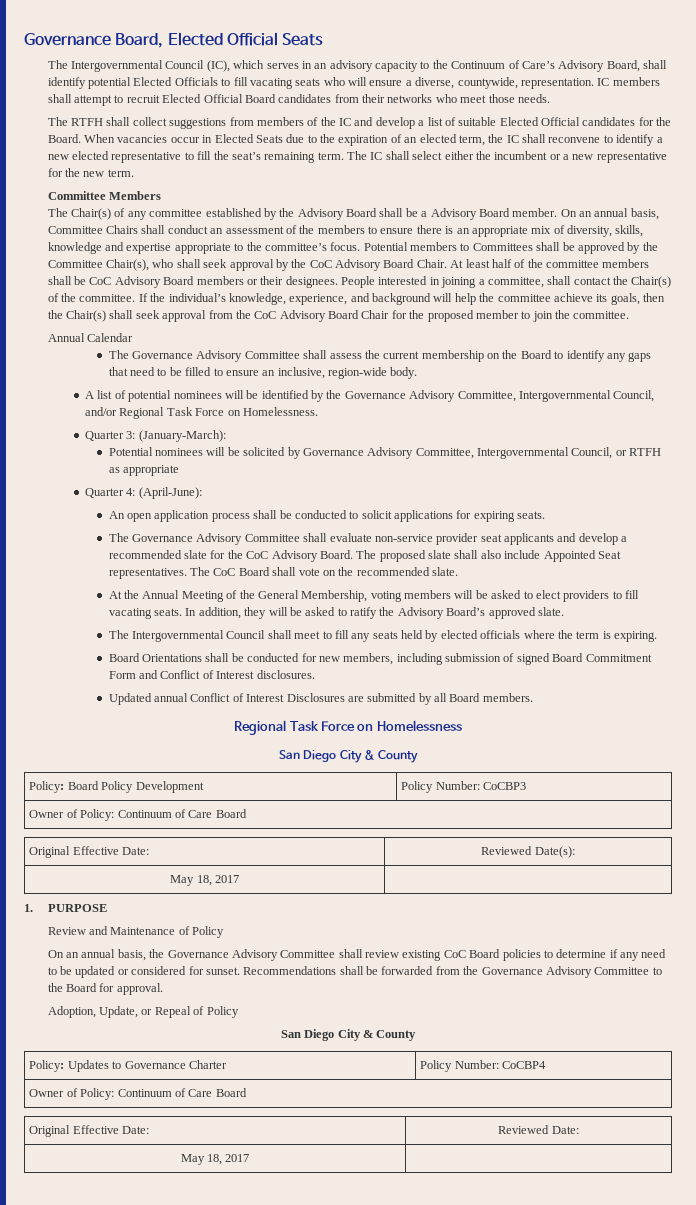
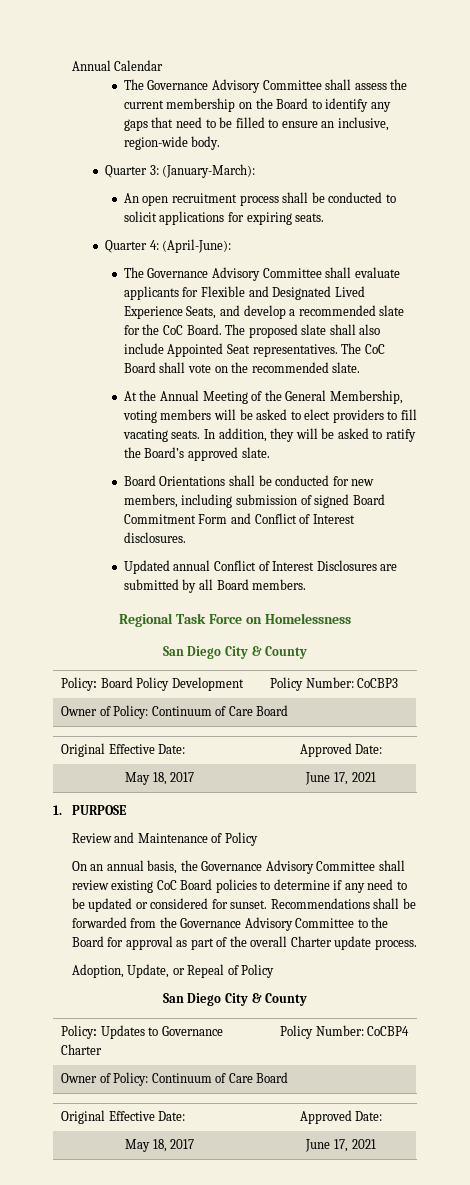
- Governance Board, Elected Official Seats
- The Intergovernmental Council (IC), which serves in an advisory capacity to the Continuum of Care’s Advisory Board, shall identify potential Elected Officials to fill vacating seats who will ensure a diverse, countywide, representation. IC members shall attempt to recruit Elected Official Board candidates from their networks who meet those needs.
- The RTFH shall collect suggestions from members of the IC and develop a list of suitable Elected Official candidates for the Board. When vacancies occur in Elected Seats due to the expiration of an elected term, the IC shall reconvene to identify a new elected representative to fill the seat’s remaining term. The IC shall select either the incumbent or a new representative for the new term.
- Committee Members
- The Chair(s) of any committee established by the Advisory Board shall be a Advisory Board member. On an annual basis, Committee Chairs shall conduct an assessment of the members to ensure there is an appropriate mix of diversity, skills, knowledge and expertise appropriate to the committee’s focus. Potential members to Committees shall be approved by the Committee Chair(s), who shall seek approval by the CoC Advisory Board Chair. At least half of the committee members shall be CoC Advisory Board members or their designees. People interested in joining a committee, shall contact the Chair(s) of the committee. If the individual’s knowledge, experience, and background will help the committee achieve its goals, then the Chair(s) shall seek approval from the CoC Advisory Board Chair for the proposed member to join the committee.
- A list of potential nominees will be identified by the Governance Advisory Committee, Intergovernmental Council, and/or Regional Task Force on Homelessness.
  Quarter 3: (January-March):
- Potential nominees will be solicited by Governance Advisory Committee, Intergovernmental Council, or RTFH as appropriate
- Quarter 4: (April-June):
- An open application process shall be conducted to solicit applications for expiring seats.
+ An open recruitment process shall be conducted to solicit applications for expiring seats.
+ Quarter 4: (April-June):
- The Governance Advisory Committee shall evaluate non-service provider seat applicants and develop a recommended slate for the CoC Advisory Board.
+ The Governance Advisory Committee shall evaluate applicants for Flexible and Designated Lived Experience Seats, and develop a recommended slate for the CoC Board.
- In addition, they will be asked to ratify the Advisory Board’s approved slate.
+ In addition, they will be asked to ratify the Board’s approved slate.
- The Intergovernmental Council shall meet to fill any seats held by elected officials where the term is expiring.
  Policy: Board Policy Development | Policy Number: CoCBP3
  Owner of Policy: Continuum of Care Board
- Original Effective Date: | Reviewed Date(s):
- May 18, 2017 |
+ Original Effective Date: | Approved Date:
+ May 18, 2017 | June 17, 2021
- Recommendations shall be forwarded from the Governance Advisory Committee to the Board for approval.
+ Recommendations shall be forwarded from the Governance Advisory Committee to the Board for approval as part of the overall Charter update process.
  Policy: Updates to Governance Charter | Policy Number: CoCBP4
  Owner of Policy: Continuum of Care Board
- Original Effective Date: | Reviewed Date:
- May 18, 2017 |
+ Original Effective Date: | Approved Date:
+ May 18, 2017 | June 17, 2021

